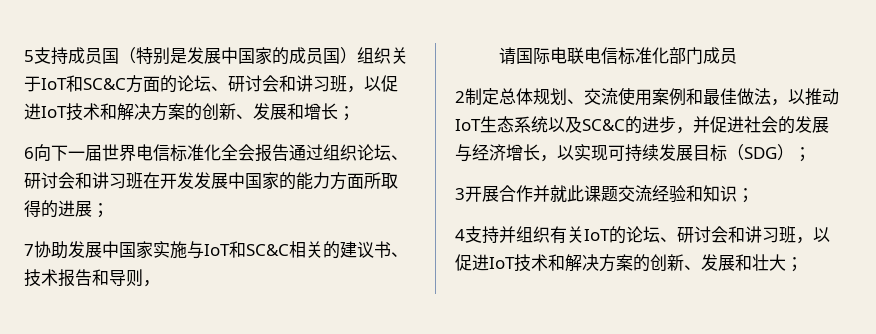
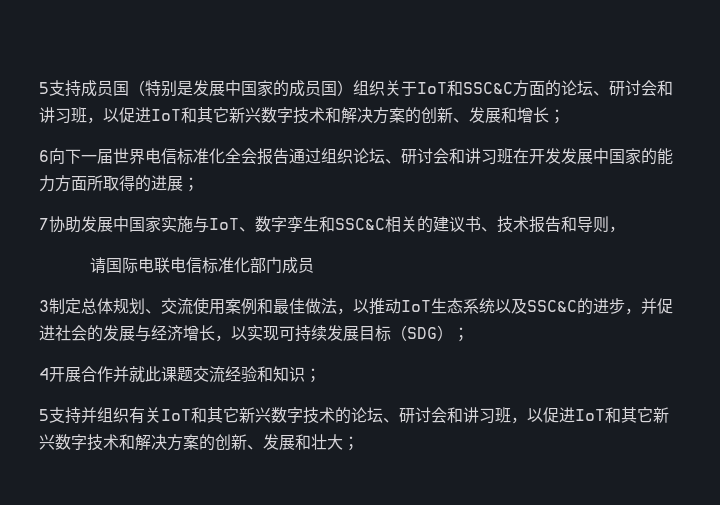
- 5支持成员国（特别是发展中国家的成员国）组织关于IoT和SC&C方面的论坛、研讨会和讲习班，以促进IoT技术和解决方案的创新、发展和增长；
+ 5支持成员国（特别是发展中国家的成员国）组织关于IoT和SSC&C方面的论坛、研讨会和讲习班，以促进IoT和其它新兴数字技术和解决方案的创新、发展和增长；
- 7协助发展中国家实施与IoT和SC&C相关的建议书、技术报告和导则，
+ 7协助发展中国家实施与IoT、数字孪生和SSC&C相关的建议书、技术报告和导则，
- 2制定总体规划、交流使用案例和最佳做法，以推动IoT生态系统以及SC&C的进步，并促进社会的发展与经济增长，以实现可持续发展目标（SDG）；
+ 3制定总体规划、交流使用案例和最佳做法，以推动IoT生态系统以及SSC&C的进步，并促进社会的发展与经济增长，以实现可持续发展目标（SDG）；
- 3开展合作并就此课题交流经验和知识；
+ 4开展合作并就此课题交流经验和知识；
- 4支持并组织有关IoT的论坛、研讨会和讲习班，以促进IoT技术和解决方案的创新、发展和壮大；
+ 5支持并组织有关IoT和其它新兴数字技术的论坛、研讨会和讲习班，以促进IoT和其它新兴数字技术和解决方案的创新、发展和壮大；

